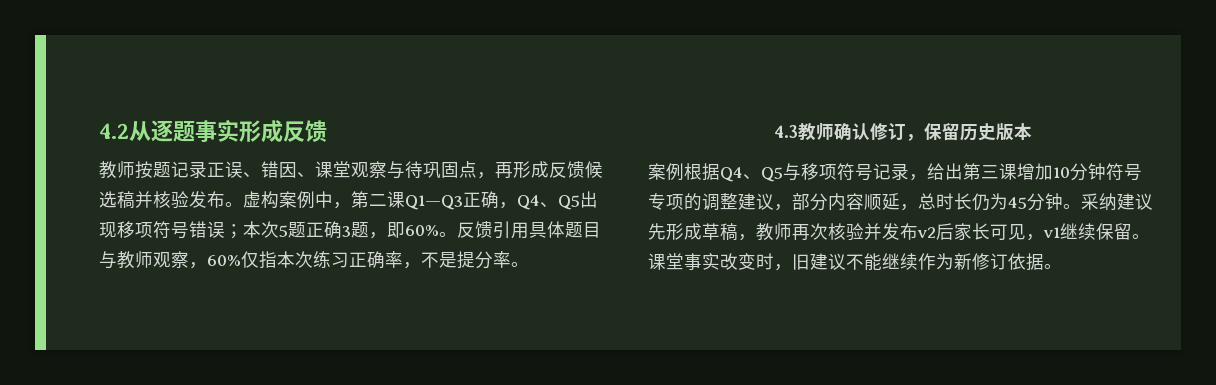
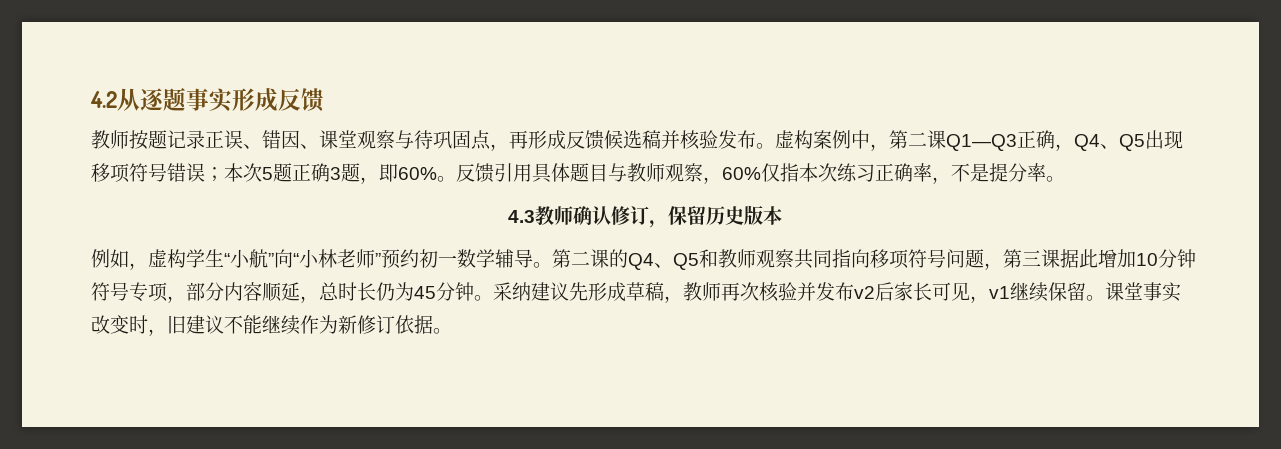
- 案例根据Q4、Q5与移项符号记录，给出第三课增加10分钟符号专项的调整建议，部分内容顺延，总时长仍为45分钟。
+ 例如，虚构学生“小航”向“小林老师”预约初一数学辅导。第二课的Q4、Q5和教师观察共同指向移项符号问题，第三课据此增加10分钟符号专项，部分内容顺延，总时长仍为45分钟。

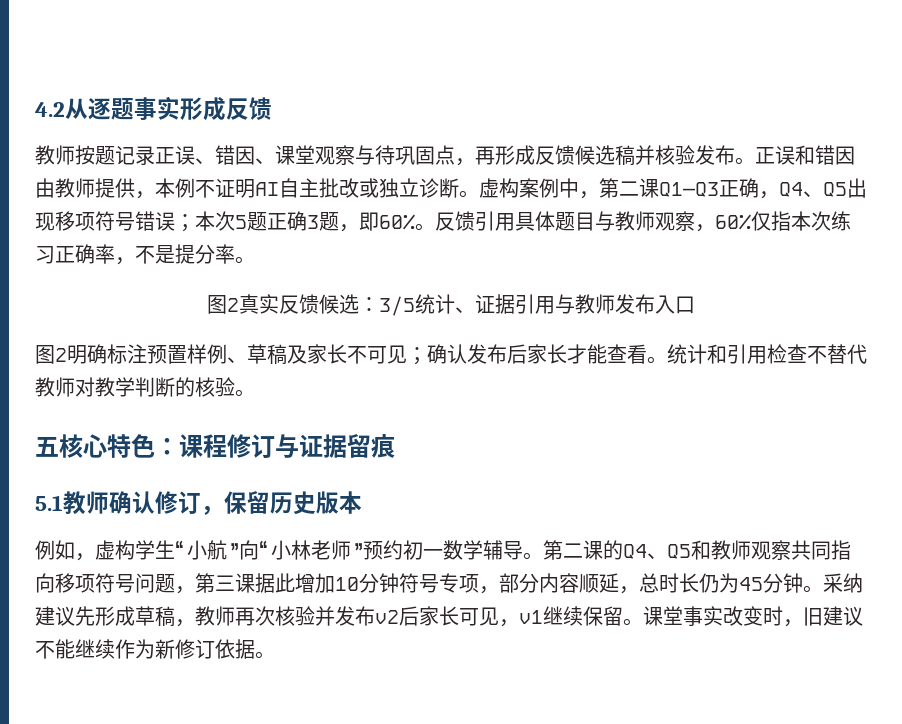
+ 正误和错因由教师提供，本例不证明AI自主批改或独立诊断。
- 4.3教师确认修订，保留历史版本
+ 图2真实反馈候选：3/5统计、证据引用与教师发布入口
+ 图2明确标注预置样例、草稿及家长不可见；确认发布后家长才能查看。统计和引用检查不替代教师对教学判断的核验。
+ 五核心特色：课程修订与证据留痕
+ 5.1教师确认修订，保留历史版本

